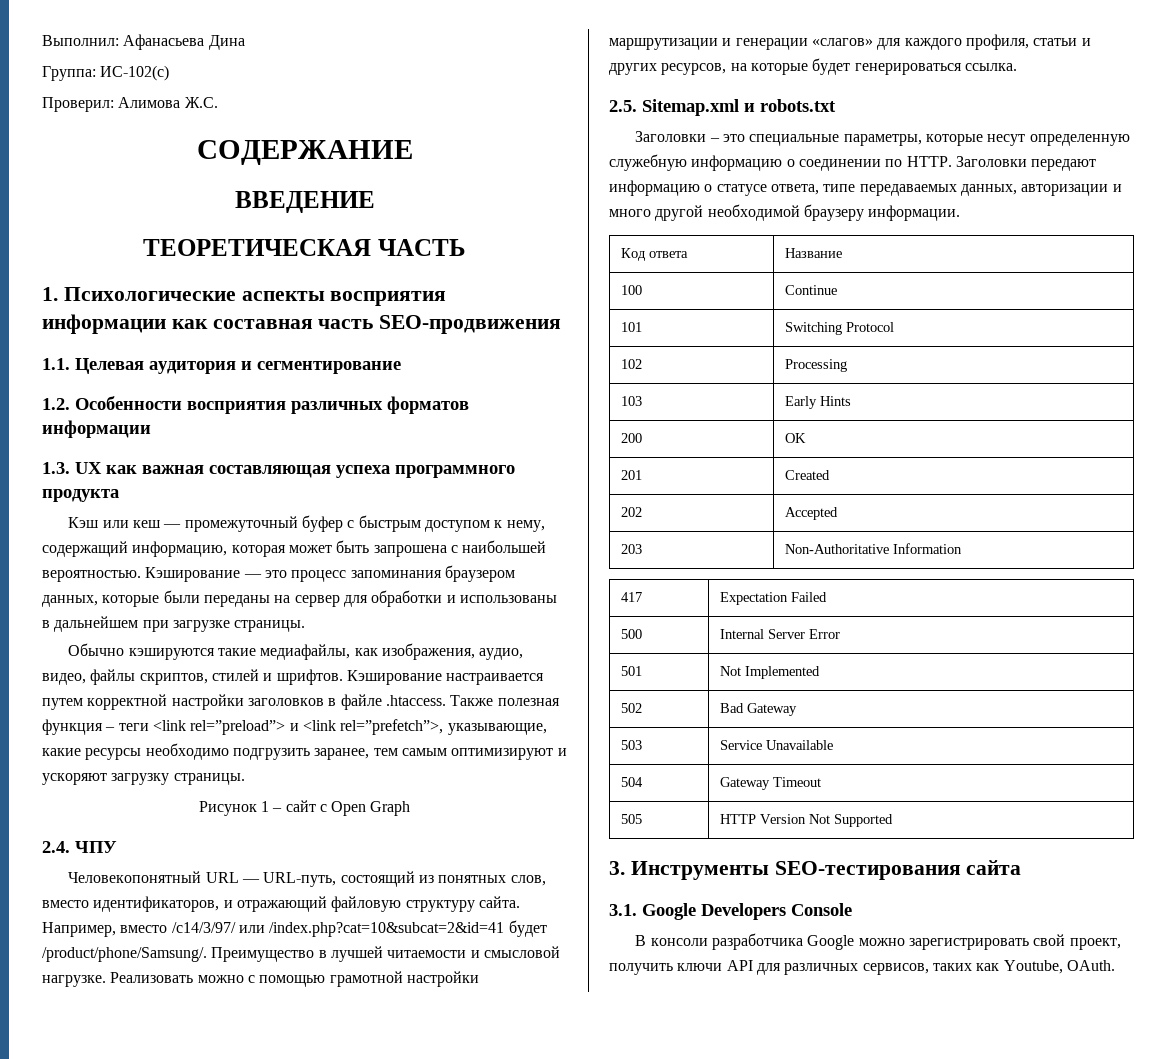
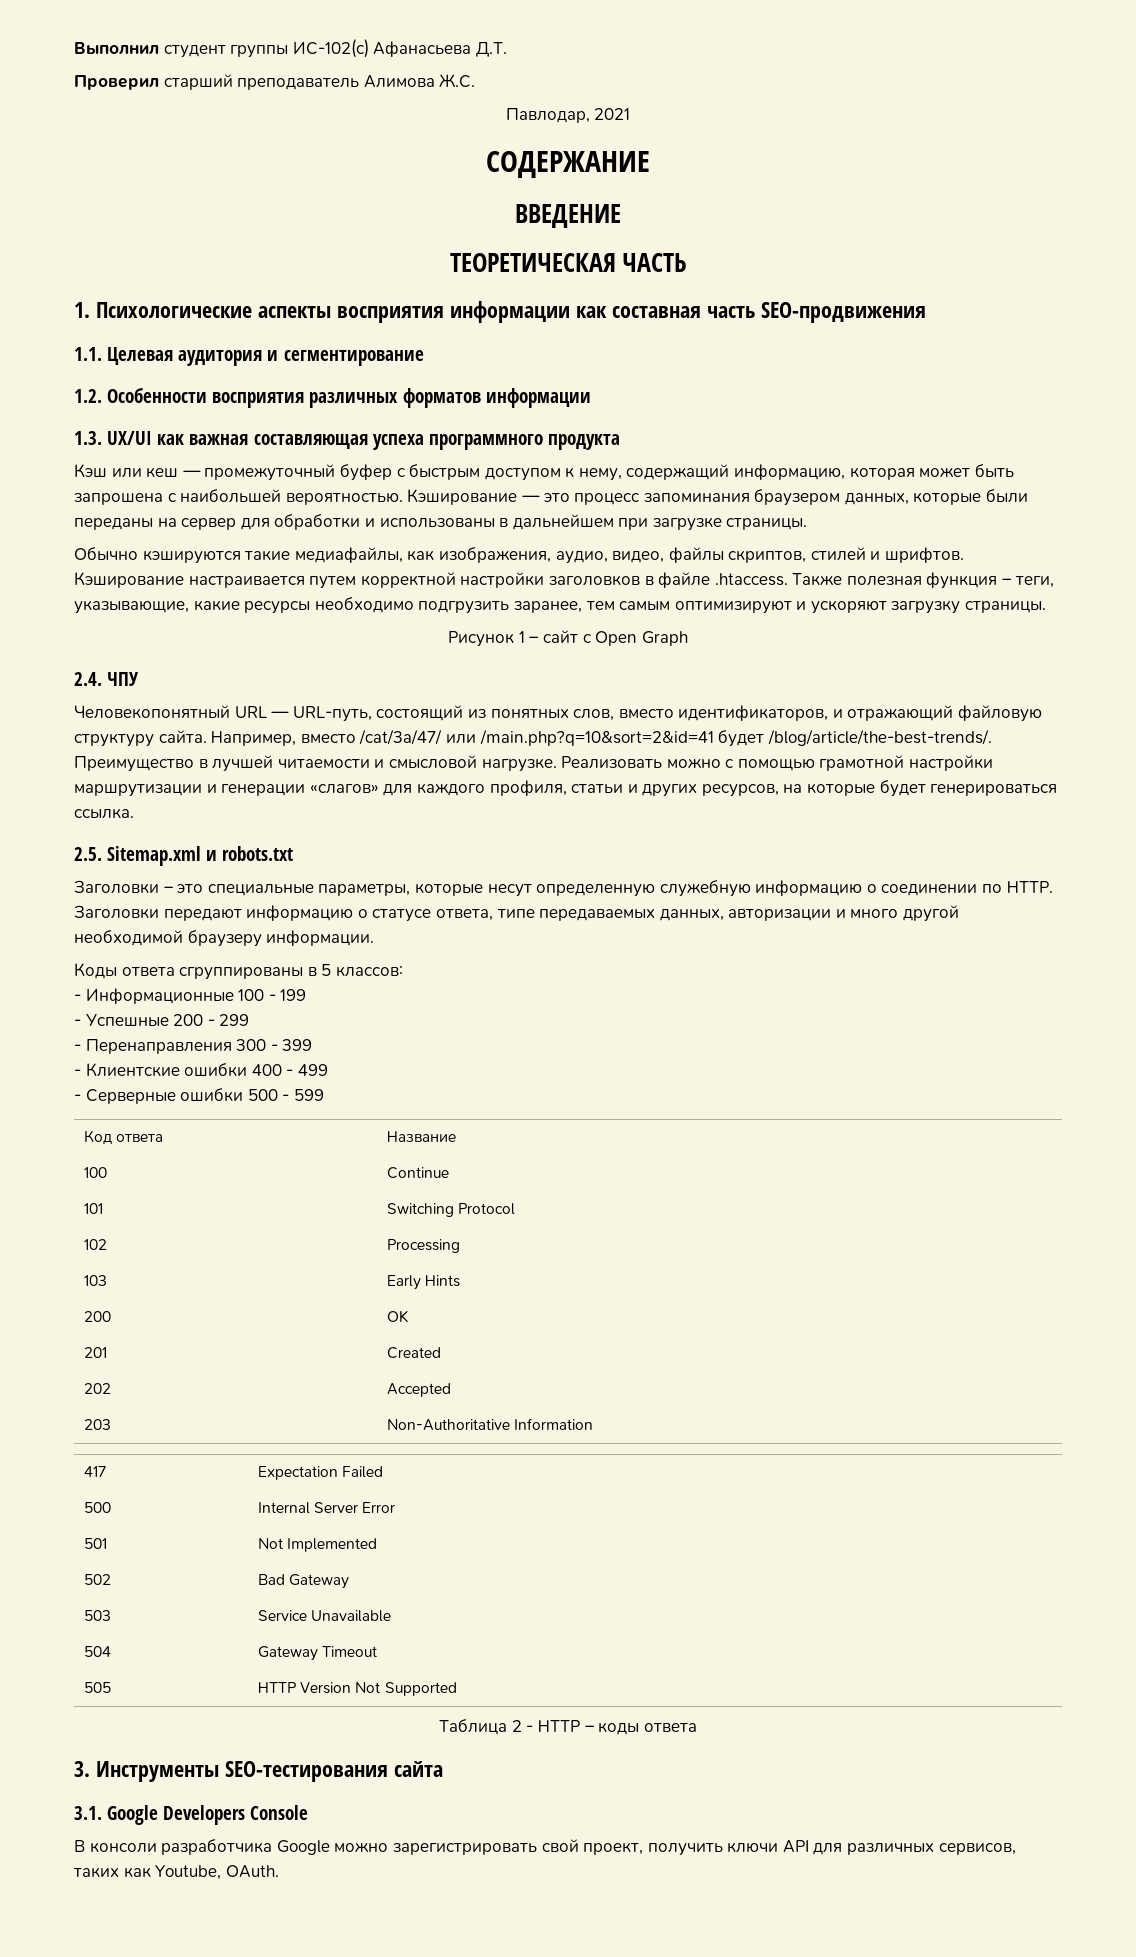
- Выполнил: Афанасьева Дина
- Группа: ИС-102(с)
- Проверил: Алимова Ж.С.
+ Выполнил студент группы ИС-102(с) Афанасьева Д.Т.
+ Проверил старший преподаватель Алимова Ж.С.
+ Павлодар, 2021
- 1.3. UX как важная составляющая успеха программного продукта
+ 1.3. UX/UI как важная составляющая успеха программного продукта
- Кэширование настраивается путем корректной настройки заголовков в файле .htaccess. Также полезная функция – теги <link rel=”preload”> и <link rel=”prefetch”>, указывающие, какие ресурсы необходимо подгрузить заранее, тем самым оптимизируют и ускоряют загрузку страницы.
+ Кэширование настраивается путем корректной настройки заголовков в файле .htaccess. Также полезная функция – теги, указывающие, какие ресурсы необходимо подгрузить заранее, тем самым оптимизируют и ускоряют загрузку страницы.
- Например, вместо /c14/3/97/ или /index.php?cat=10&subcat=2&id=41 будет /product/phone/Samsung/.
+ Например, вместо /cat/3a/47/ или /main.php?q=10&sort=2&id=41 будет /blog/article/the-best-trends/.
+ Коды ответа сгруппированы в 5 классов:
+ - Информационные 100 - 199
+ - Успешные 200 - 299
+ - Перенаправления 300 - 399
+ - Клиентские ошибки 400 - 499
+ - Серверные ошибки 500 - 599
+ Таблица 2 - HTTP – коды ответа

